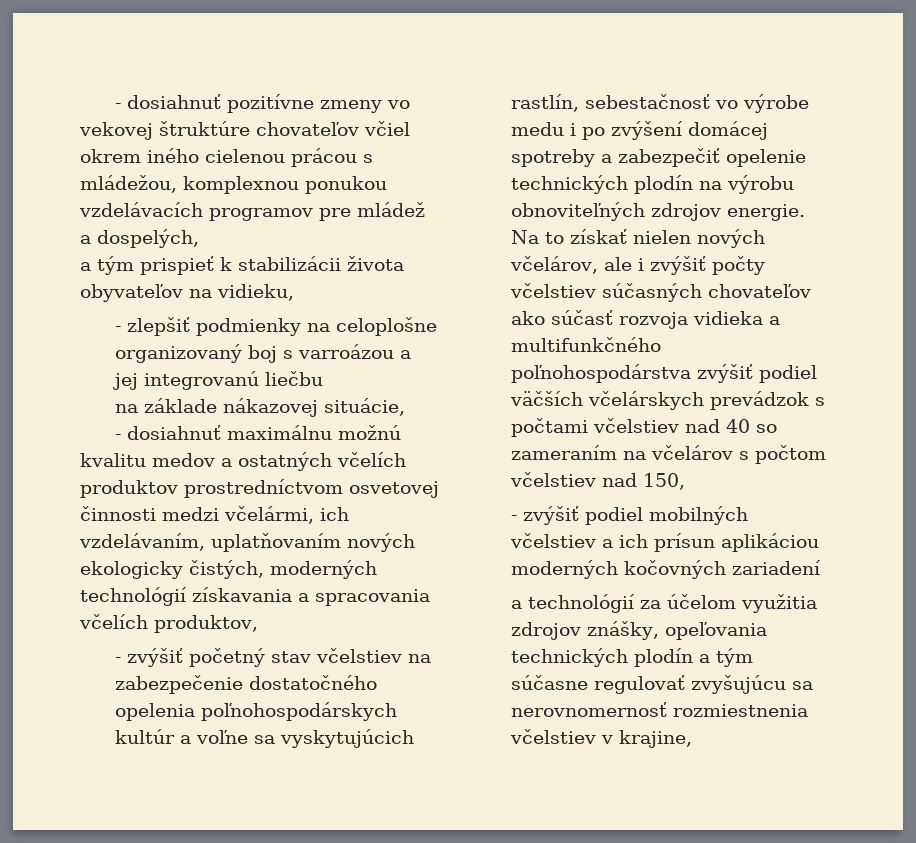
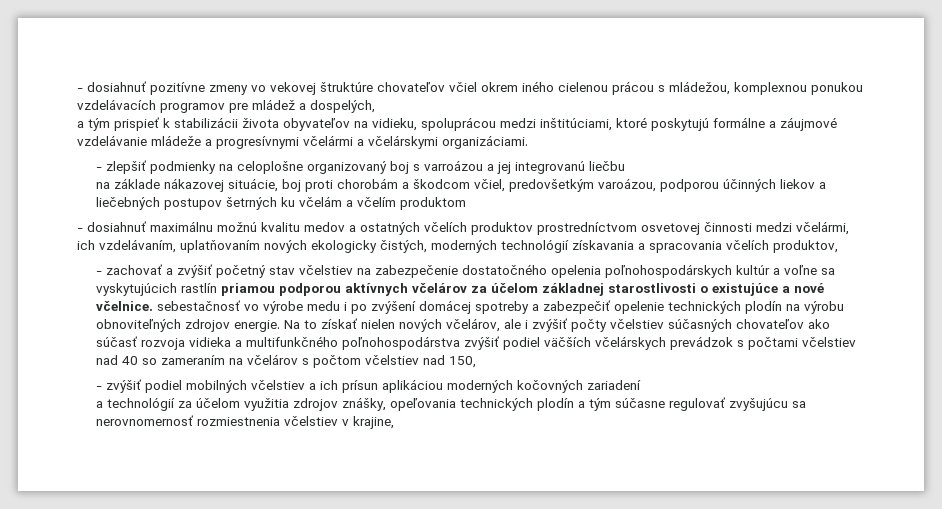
- a tým prispieť k stabilizácii života obyvateľov na vidieku,
+ a tým prispieť k stabilizácii života obyvateľov na vidieku, spoluprácou medzi inštitúciami, ktoré poskytujú formálne a záujmové vzdelávanie mládeže a progresívnymi včelármi a včelárskymi organizáciami.
- na základe nákazovej situácie,
+ na základe nákazovej situácie, boj proti chorobám a škodcom včiel, predovšetkým varoázou, podporou účinných liekov a liečebných postupov šetrných ku včelám a včelím produktom
- - zvýšiť početný stav včelstiev na zabezpečenie dostatočného opelenia poľnohospodárskych kultúr a voľne sa vyskytujúcich rastlín, sebestačnosť vo výrobe medu i po zvýšení domácej spotreby a zabezpečiť opelenie technických plodín na výrobu obnoviteľných zdrojov energie.
+ - zachovať a zvýšiť početný stav včelstiev na zabezpečenie dostatočného opelenia poľnohospodárskych kultúr a voľne sa vyskytujúcich rastlín priamou podporou aktívnych včelárov za účelom základnej starostlivosti o existujúce a nové včelnice. sebestačnosť vo výrobe medu i po zvýšení domácej spotreby a zabezpečiť opelenie technických plodín na výrobu obnoviteľných zdrojov energie.

